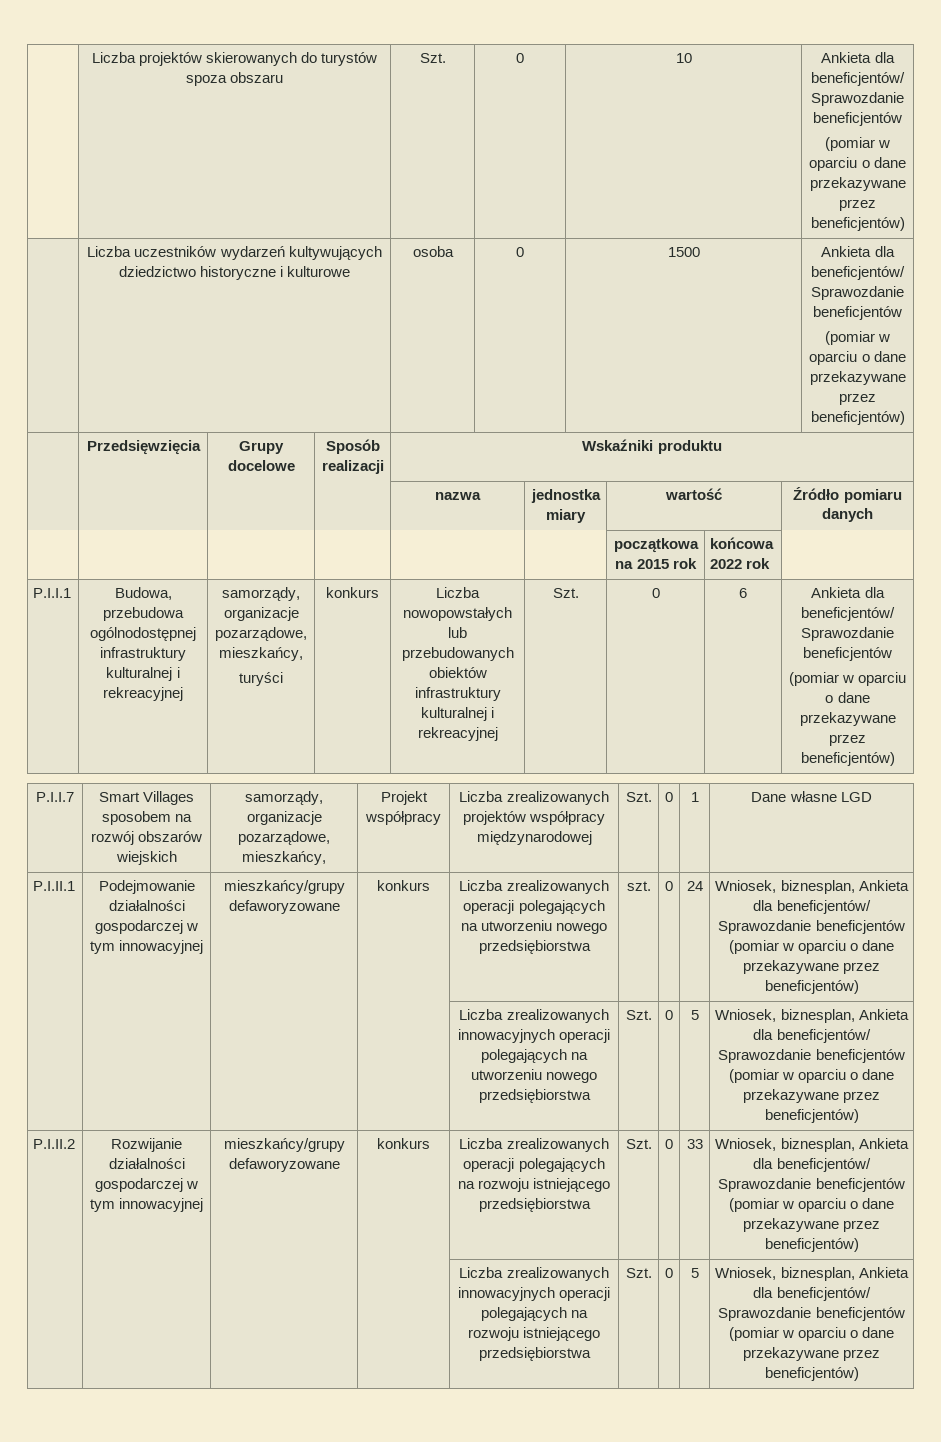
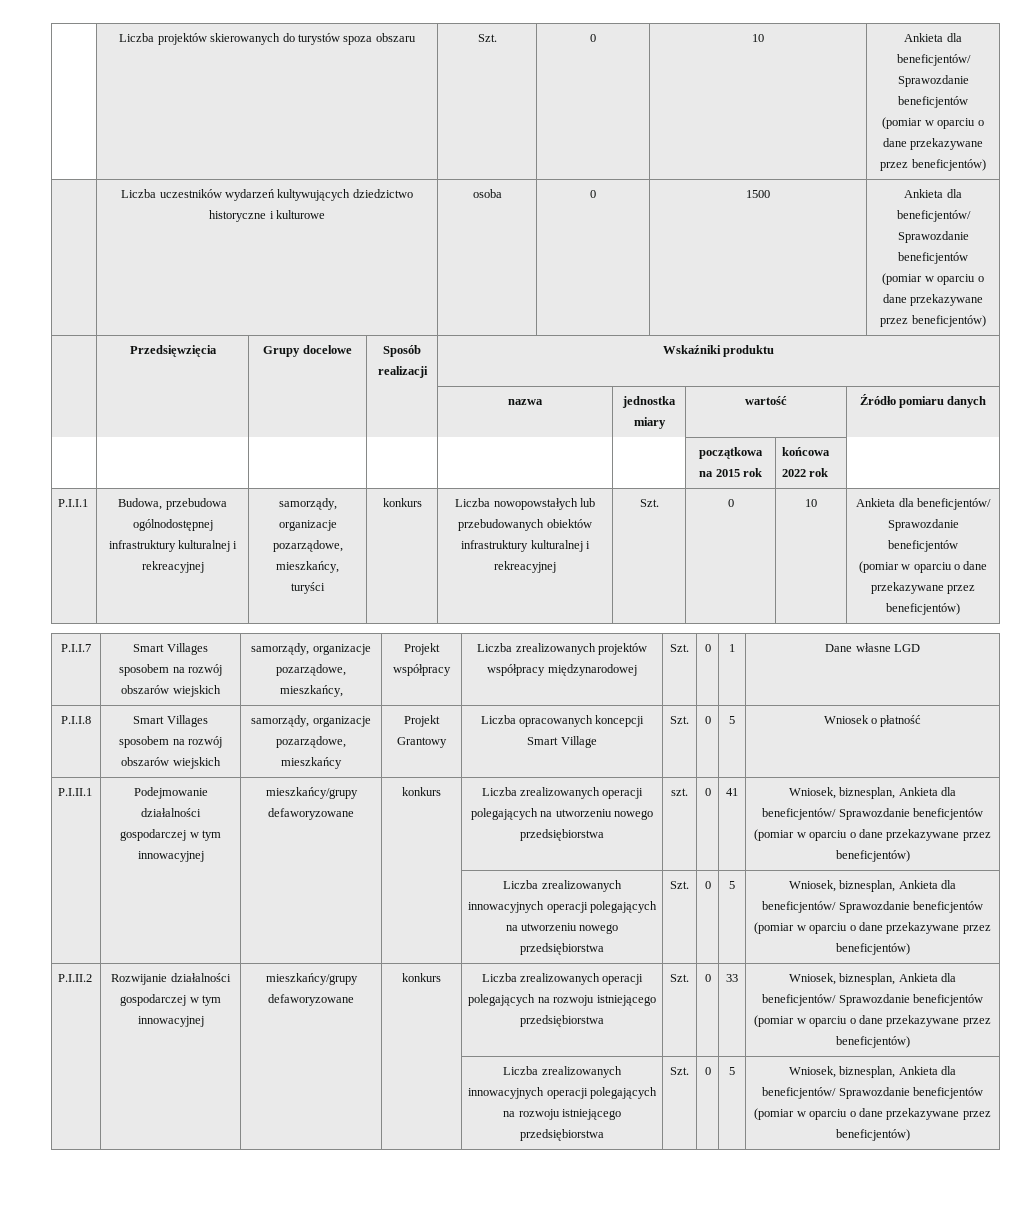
  P.I.I.1 | Budowa, przebudowa ogólnodostępnej infrastruktury kulturalnej i rekreacyjnej | samorządy, organizacje pozarządowe, mieszkańcy,
- turyści | konkurs | Liczba nowopowstałych lub przebudowanych obiektów infrastruktury kulturalnej i rekreacyjnej | Szt. | 0 | 6 | Ankieta dla beneficjentów/ Sprawozdanie beneficjentów
+ turyści | konkurs | Liczba nowopowstałych lub przebudowanych obiektów infrastruktury kulturalnej i rekreacyjnej | Szt. | 0 | 10 | Ankieta dla beneficjentów/ Sprawozdanie beneficjentów
+ P.I.I.8 | Smart Villages sposobem na rozwój obszarów wiejskich | samorządy, organizacje pozarządowe, mieszkańcy | Projekt Grantowy | Liczba opracowanych koncepcji Smart Village | Szt. | 0 | 5 | Wniosek o płatność
- P.I.II.1 | Podejmowanie działalności gospodarczej w tym innowacyjnej | mieszkańcy/grupy defaworyzowane | konkurs | Liczba zrealizowanych operacji polegających na utworzeniu nowego przedsiębiorstwa | szt. | 0 | 24 | Wniosek, biznesplan, Ankieta dla beneficjentów/ Sprawozdanie beneficjentów (pomiar w oparciu o dane przekazywane przez beneficjentów)
+ P.I.II.1 | Podejmowanie działalności gospodarczej w tym innowacyjnej | mieszkańcy/grupy defaworyzowane | konkurs | Liczba zrealizowanych operacji polegających na utworzeniu nowego przedsiębiorstwa | szt. | 0 | 41 | Wniosek, biznesplan, Ankieta dla beneficjentów/ Sprawozdanie beneficjentów (pomiar w oparciu o dane przekazywane przez beneficjentów)

